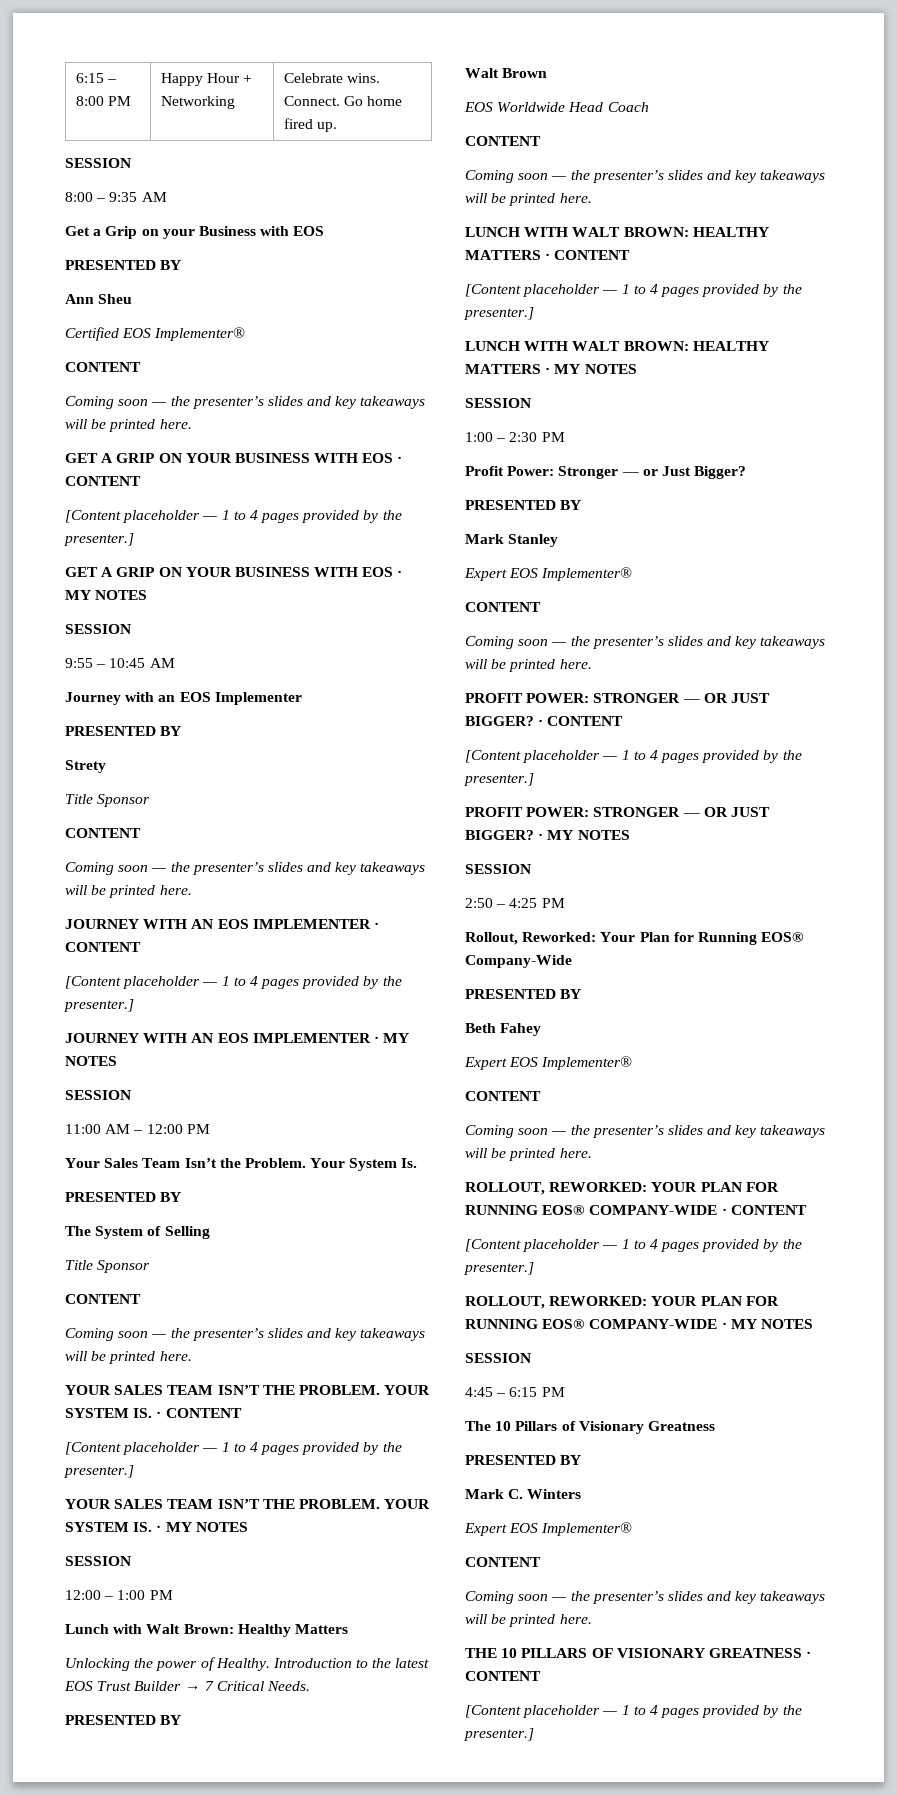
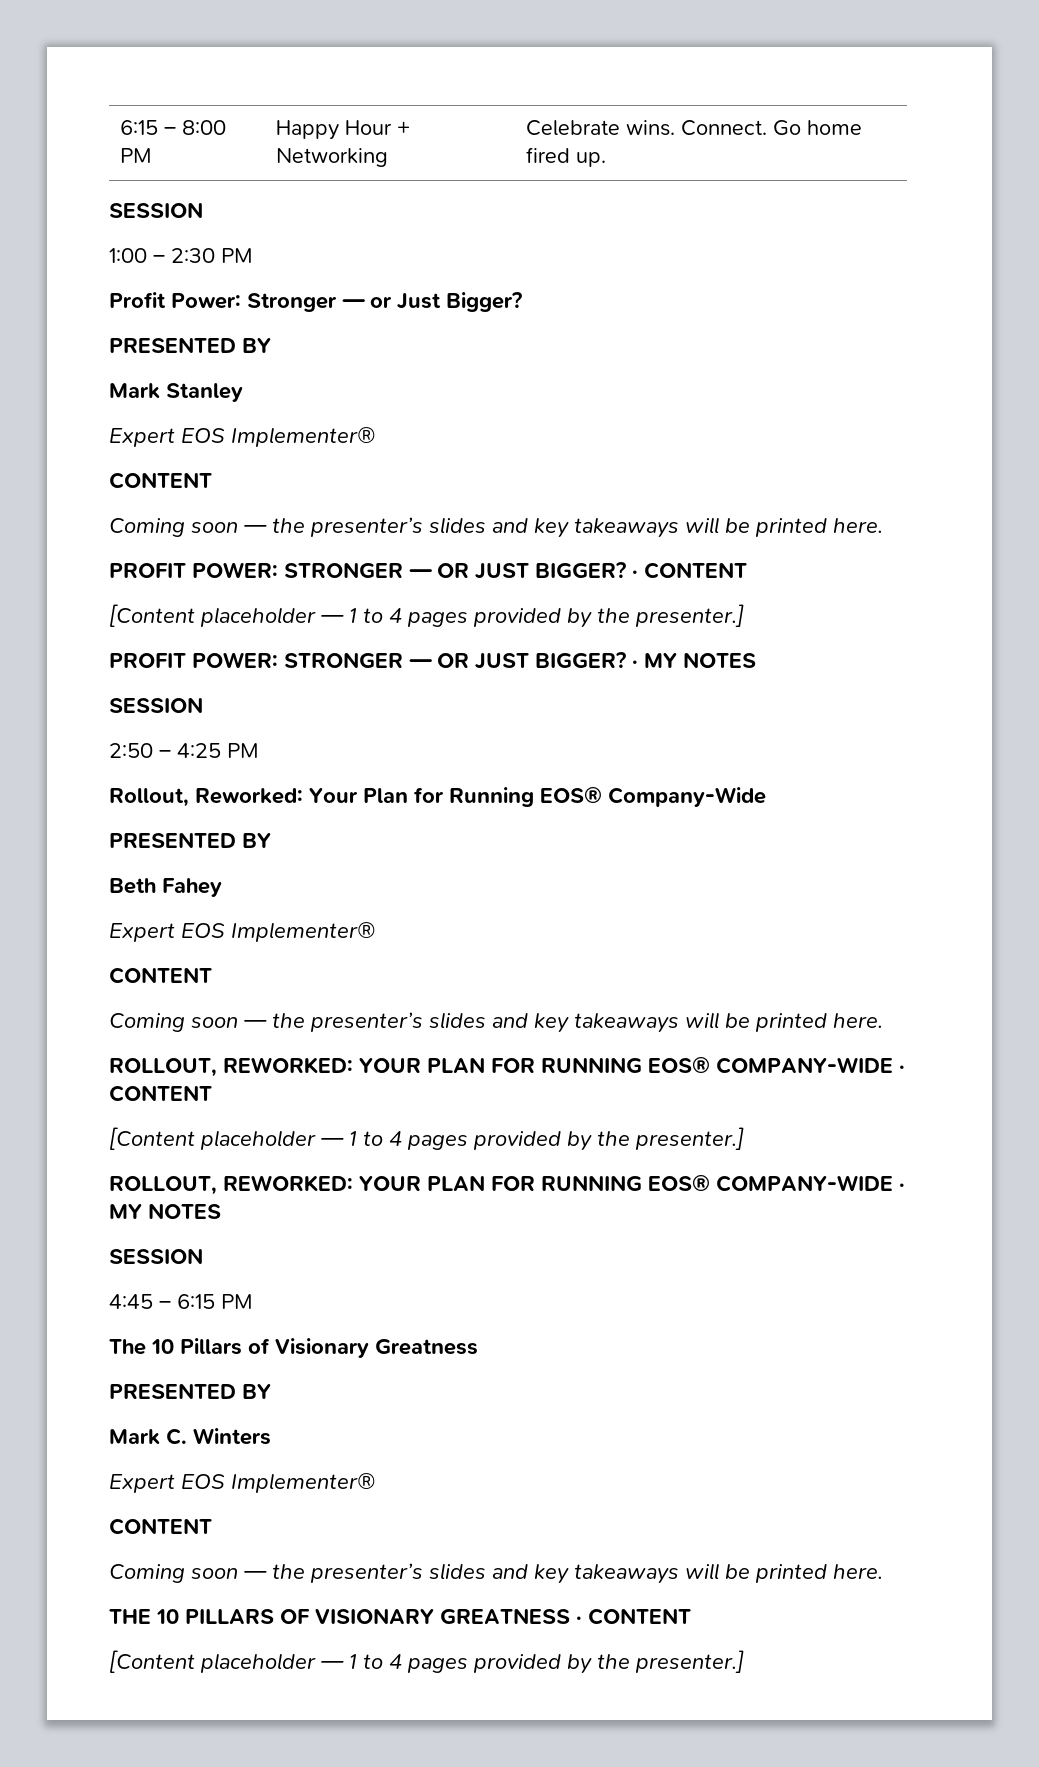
- 8:00 – 9:35 AM
- Get a Grip on your Business with EOS
- PRESENTED BY
- Ann Sheu
- Certified EOS Implementer®
- CONTENT
- Coming soon — the presenter’s slides and key takeaways will be printed here.
- GET A GRIP ON YOUR BUSINESS WITH EOS · CONTENT
- [Content placeholder — 1 to 4 pages provided by the presenter.]
- GET A GRIP ON YOUR BUSINESS WITH EOS · MY NOTES
- SESSION
- 9:55 – 10:45 AM
- Journey with an EOS Implementer
- PRESENTED BY
- Strety
- Title Sponsor
- CONTENT
- Coming soon — the presenter’s slides and key takeaways will be printed here.
- JOURNEY WITH AN EOS IMPLEMENTER · CONTENT
- [Content placeholder — 1 to 4 pages provided by the presenter.]
- JOURNEY WITH AN EOS IMPLEMENTER · MY NOTES
- SESSION
- 11:00 AM – 12:00 PM
- Your Sales Team Isn’t the Problem. Your System Is.
- PRESENTED BY
- The System of Selling
- Title Sponsor
- CONTENT
- Coming soon — the presenter’s slides and key takeaways will be printed here.
- YOUR SALES TEAM ISN’T THE PROBLEM. YOUR SYSTEM IS. · CONTENT
- [Content placeholder — 1 to 4 pages provided by the presenter.]
- YOUR SALES TEAM ISN’T THE PROBLEM. YOUR SYSTEM IS. · MY NOTES
- SESSION
- 12:00 – 1:00 PM
- Lunch with Walt Brown: Healthy Matters
- Unlocking the power of Healthy. Introduction to the latest EOS Trust Builder → 7 Critical Needs.
- PRESENTED BY
- Walt Brown
- EOS Worldwide Head Coach
- CONTENT
- Coming soon — the presenter’s slides and key takeaways will be printed here.
- LUNCH WITH WALT BROWN: HEALTHY MATTERS · CONTENT
- [Content placeholder — 1 to 4 pages provided by the presenter.]
- LUNCH WITH WALT BROWN: HEALTHY MATTERS · MY NOTES
- SESSION

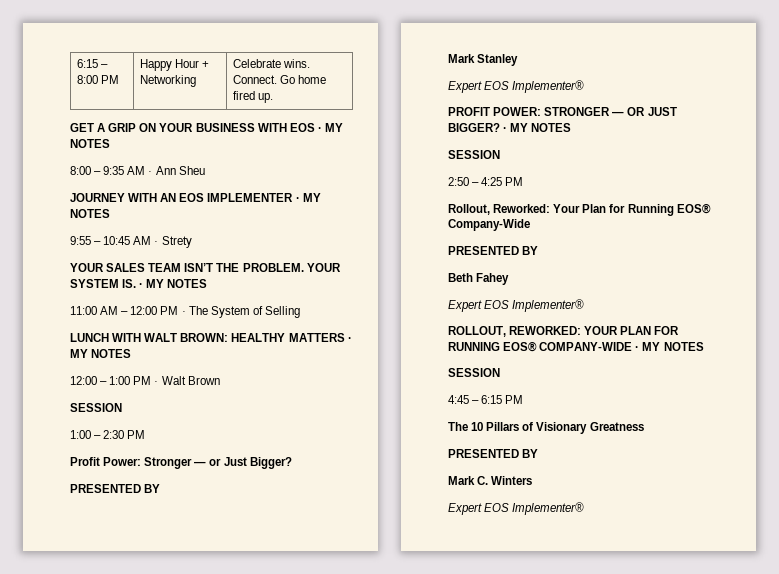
+ GET A GRIP ON YOUR BUSINESS WITH EOS · MY NOTES
+ 8:00 – 9:35 AM · Ann Sheu
+ JOURNEY WITH AN EOS IMPLEMENTER · MY NOTES
+ 9:55 – 10:45 AM · Strety
+ YOUR SALES TEAM ISN’T THE PROBLEM. YOUR SYSTEM IS. · MY NOTES
+ 11:00 AM – 12:00 PM · The System of Selling
+ LUNCH WITH WALT BROWN: HEALTHY MATTERS · MY NOTES
+ 12:00 – 1:00 PM · Walt Brown
  Mark Stanley
  Expert EOS Implementer®
- CONTENT
- Coming soon — the presenter’s slides and key takeaways will be printed here.
- PROFIT POWER: STRONGER — OR JUST BIGGER? · CONTENT
- [Content placeholder — 1 to 4 pages provided by the presenter.]
  Beth Fahey
  Expert EOS Implementer®
- CONTENT
- Coming soon — the presenter’s slides and key takeaways will be printed here.
- ROLLOUT, REWORKED: YOUR PLAN FOR RUNNING EOS® COMPANY-WIDE · CONTENT
- [Content placeholder — 1 to 4 pages provided by the presenter.]
  Mark C. Winters
  Expert EOS Implementer®
- CONTENT
- Coming soon — the presenter’s slides and key takeaways will be printed here.
- THE 10 PILLARS OF VISIONARY GREATNESS · CONTENT
- [Content placeholder — 1 to 4 pages provided by the presenter.]

